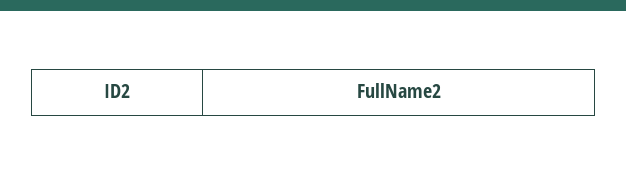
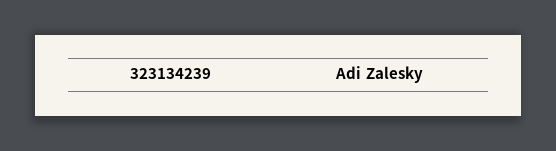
- ID2 | FullName2
+ 323134239 | Adi Zalesky

